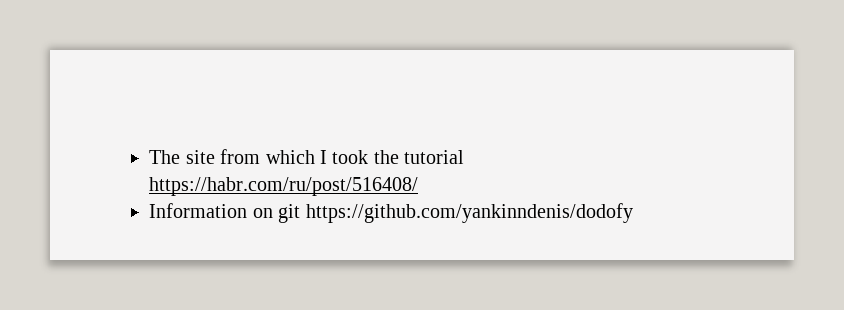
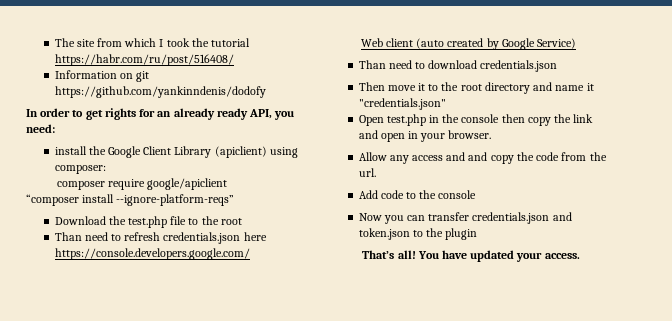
+ In order to get rights for an already ready API, you need:
+ install the Google Client Library (apiclient) using composer:
+ composer require google/apiclient
+ “composer install --ignore-platform-reqs”
+ Download the test.php file to the root
+ Than need to refresh credentials.json here https://console.developers.google.com/
+ Web client (auto created by Google Service)
+ Than need to download credentials.json
+ Then move it to the root directory and name it "credentials.json"
+ Open test.php in the console then copy the link and open in your browser.
+ Allow any access and and copy the code from the url.
+ Add code to the console
+ Now you can transfer credentials.json and token.json to the plugin
+ That’s all! You have updated your access.

